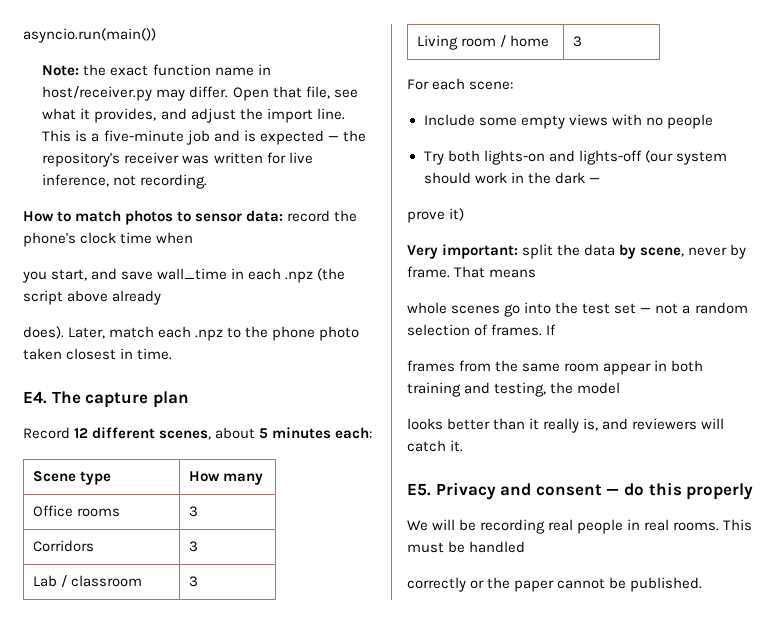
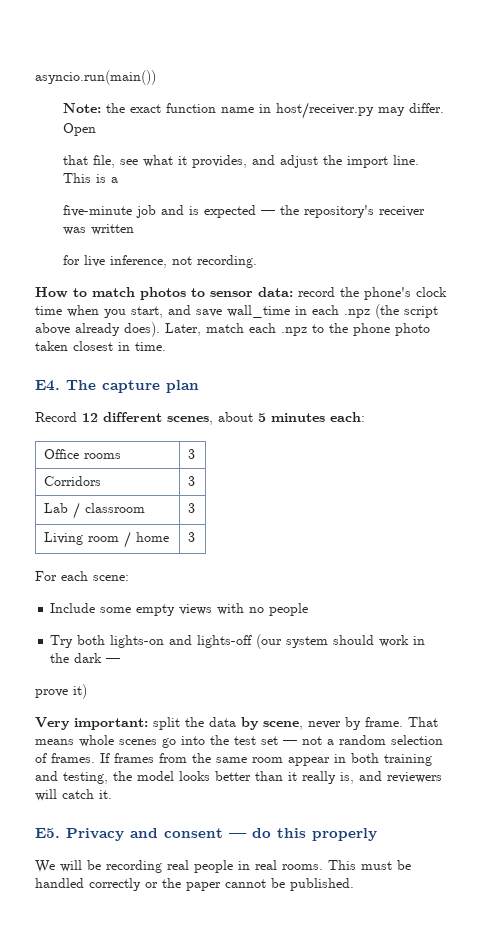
- Open that file, see what it provides, and adjust the import line.
+ Open
+ that file, see what it provides, and adjust the import line.
- This is a five-minute job and is expected — the repository's receiver was written for live inference, not recording.
+ This is a
+ five-minute job and is expected — the repository's receiver was written
+ for live inference, not recording.
- How to match photos to sensor data: record the phone's clock time when
- you start, and save wall_time in each .npz (the script above already
- does).
+ How to match photos to sensor data: record the phone's clock time when you start, and save wall_time in each .npz (the script above already does).
- Scene type | How many
- That means
- whole scenes go into the test set — not a random selection of frames.
+ That means whole scenes go into the test set — not a random selection of frames.
- If
- frames from the same room appear in both training and testing, the model
- looks better than it really is, and reviewers will catch it.
+ If frames from the same room appear in both training and testing, the model looks better than it really is, and reviewers will catch it.
- This must be handled
- correctly or the paper cannot be published.
+ This must be handled correctly or the paper cannot be published.

